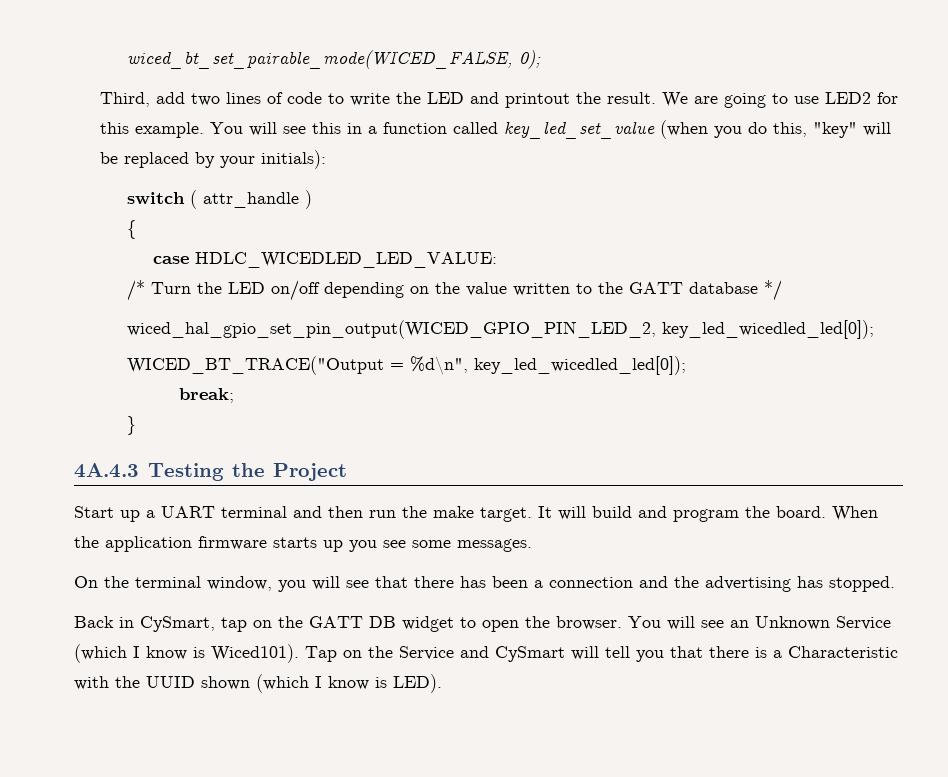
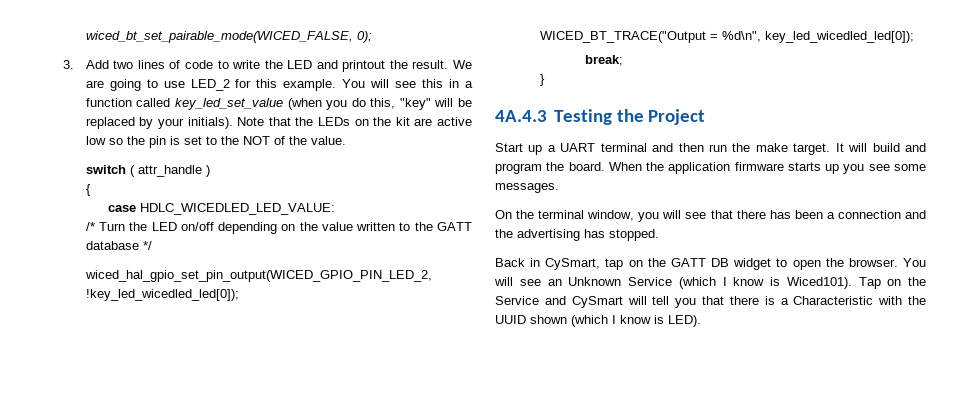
- Third, add two lines of code to write the LED and printout the result.
+ 3. Add two lines of code to write the LED and printout the result.
- We are going to use LED2 for this example.
+ We are going to use LED_2 for this example.
- You will see this in a function called key_led_set_value (when you do this, "key" will be replaced by your initials):
+ You will see this in a function called key_led_set_value (when you do this, "key" will be replaced by your initials). Note that the LEDs on the kit are active low so the pin is set to the NOT of the value.
- wiced_hal_gpio_set_pin_output(WICED_GPIO_PIN_LED_2, key_led_wicedled_led[0]);
+ wiced_hal_gpio_set_pin_output(WICED_GPIO_PIN_LED_2, !key_led_wicedled_led[0]);

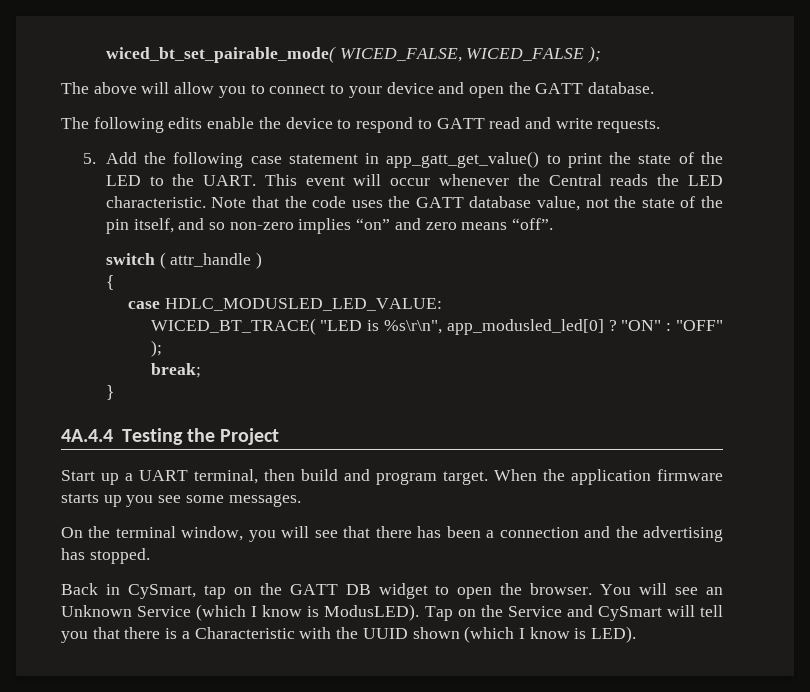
- wiced_bt_set_pairable_mode(WICED_FALSE, 0);
- 3. Add two lines of code to write the LED and printout the result. We are going to use LED_2 for this example. You will see this in a function called key_led_set_value (when you do this, "key" will be replaced by your initials). Note that the LEDs on the kit are active low so the pin is set to the NOT of the value.
+ wiced_bt_set_pairable_mode( WICED_FALSE, WICED_FALSE );
+ The above will allow you to connect to your device and open the GATT database.
+ The following edits enable the device to respond to GATT read and write requests.
+ 5. Add the following case statement in app_gatt_get_value() to print the state of the LED to the UART. This event will occur whenever the Central reads the LED characteristic. Note that the code uses the GATT database value, not the state of the pin itself, and so non-zero implies “on” and zero means “off”.
- case HDLC_WICEDLED_LED_VALUE:
- /* Turn the LED on/off depending on the value written to the GATT database */
- wiced_hal_gpio_set_pin_output(WICED_GPIO_PIN_LED_2, !key_led_wicedled_led[0]);
- WICED_BT_TRACE("Output = %d\n", key_led_wicedled_led[0]);
+ case HDLC_MODUSLED_LED_VALUE:
+ WICED_BT_TRACE( "LED is %s\r\n", app_modusled_led[0] ? "ON" : "OFF" );
- 4A.4.3 Testing the Project
+ 4A.4.4 Testing the Project
- Start up a UART terminal and then run the make target. It will build and program the board.
+ Start up a UART terminal, then build and program target.
- You will see an Unknown Service (which I know is Wiced101).
+ You will see an Unknown Service (which I know is ModusLED).

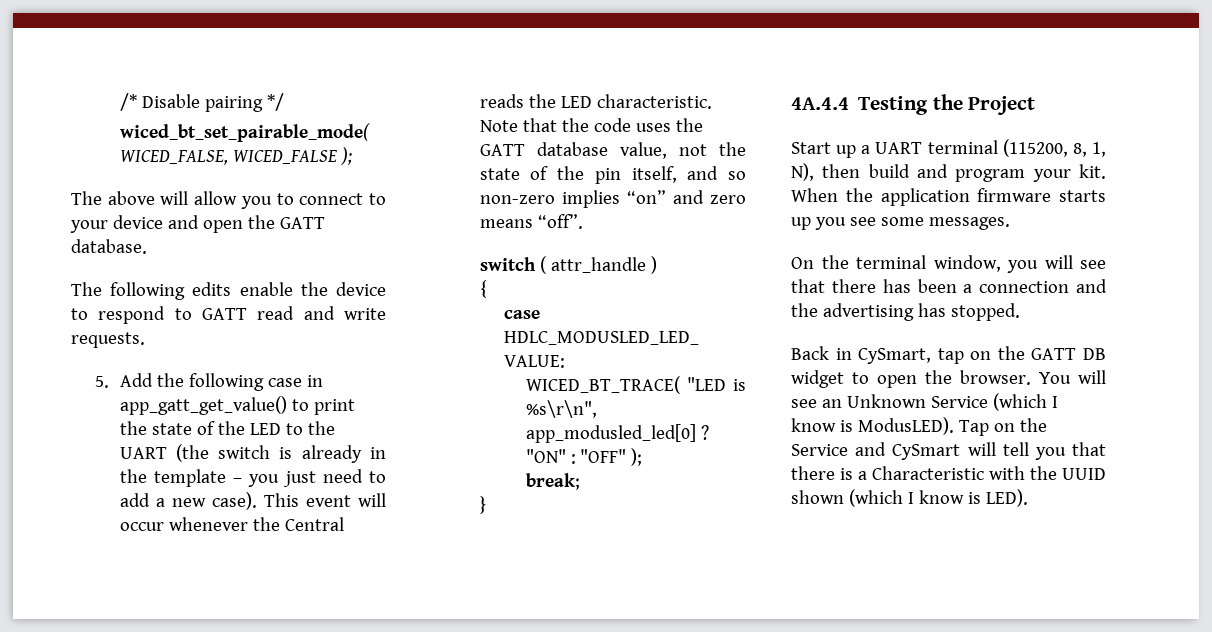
+ /* Disable pairing */
- 5. Add the following case statement in app_gatt_get_value() to print the state of the LED to the UART.
+ 5. Add the following case in app_gatt_get_value() to print the state of the LED to the UART (the switch is already in the template – you just need to add a new case).
- Start up a UART terminal, then build and program target.
+ Start up a UART terminal (115200, 8, 1, N), then build and program your kit.

